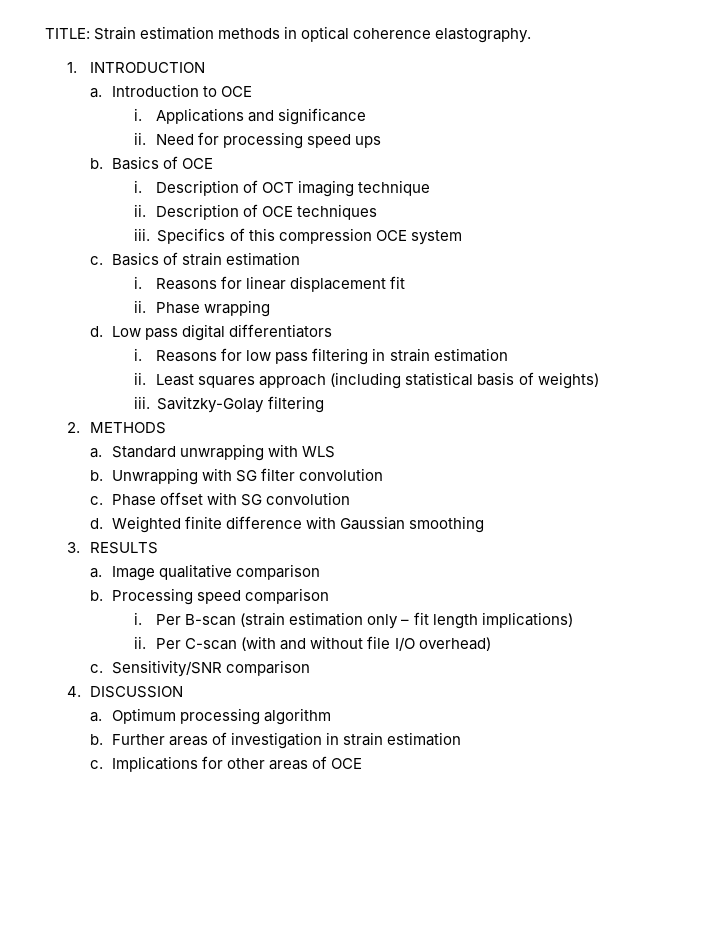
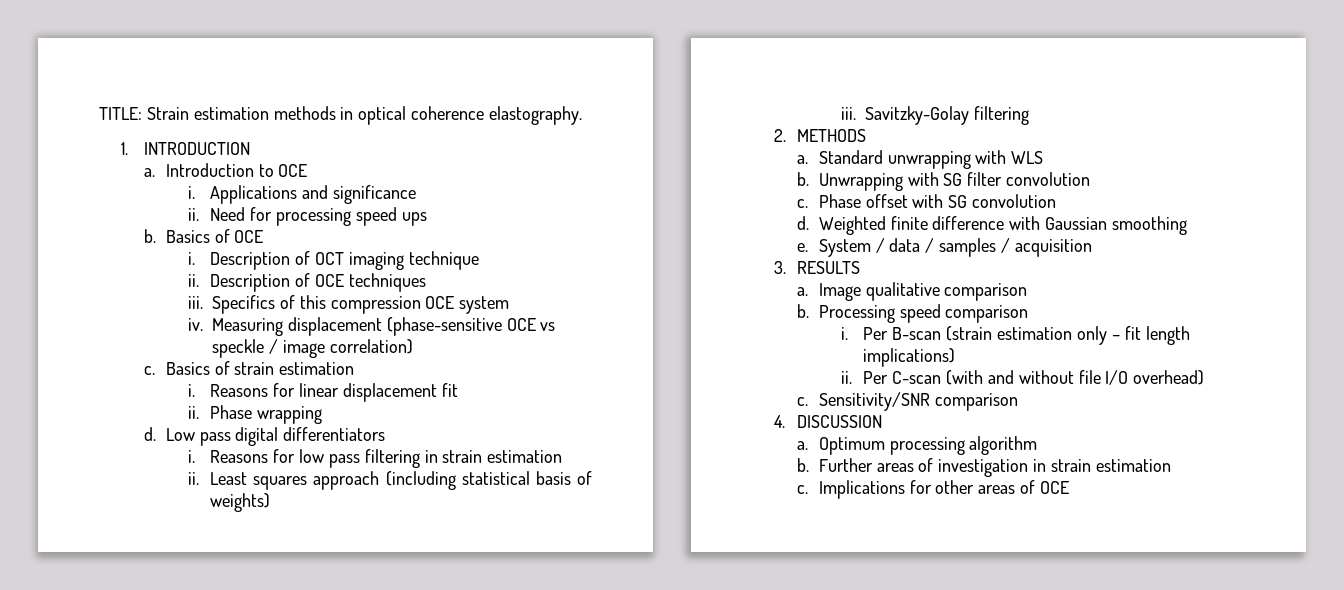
+ iv. Measuring displacement (phase-sensitive OCE vs speckle / image correlation)
+ e. System / data / samples / acquisition

